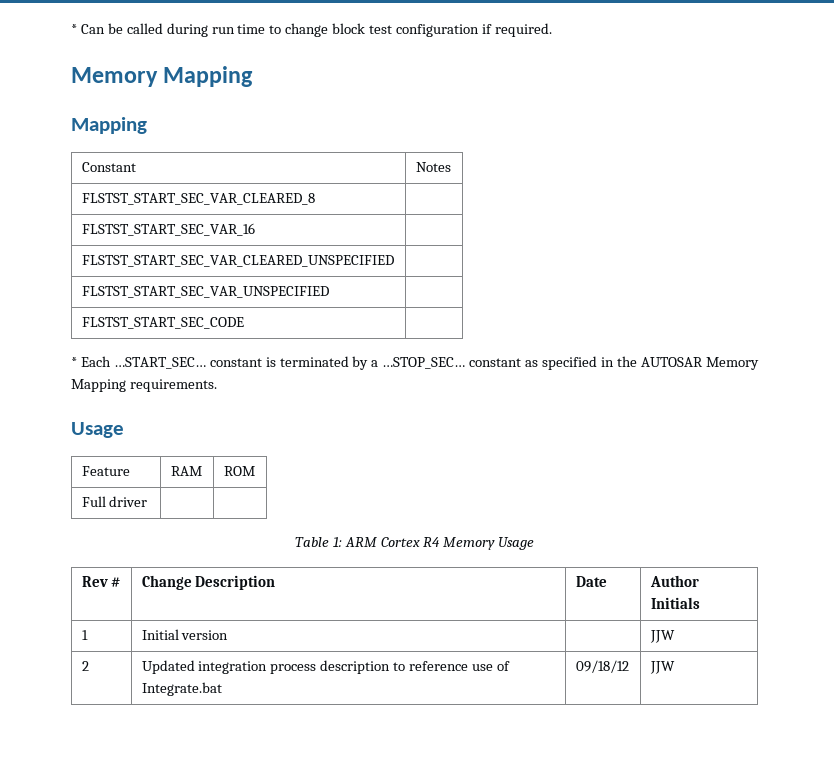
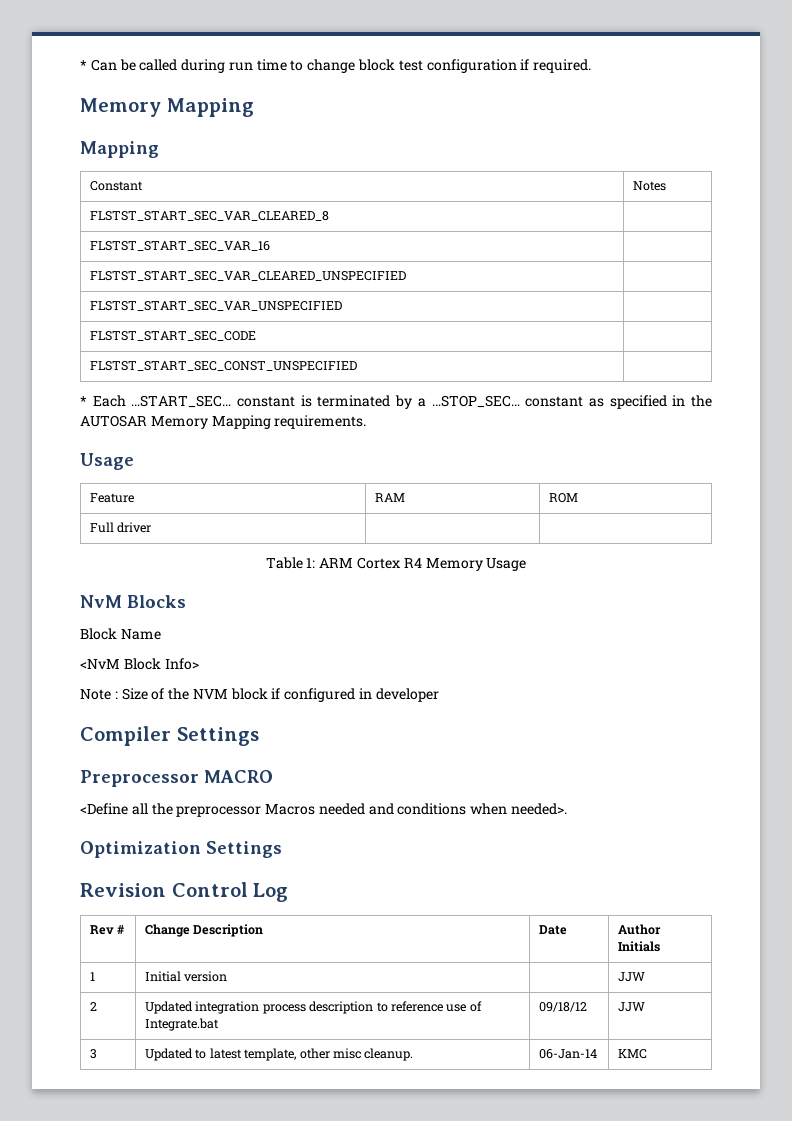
+ FLSTST_START_SEC_CONST_UNSPECIFIED |
+ NvM Blocks
+ Block Name
+ <NvM Block Info>
+ Note : Size of the NVM block if configured in developer
+ Compiler Settings
+ Preprocessor MACRO
+ <Define all the preprocessor Macros needed and conditions when needed>.
+ Optimization Settings
+ Revision Control Log
+ 3 | Updated to latest template, other misc cleanup. | 06-Jan-14 | KMC

